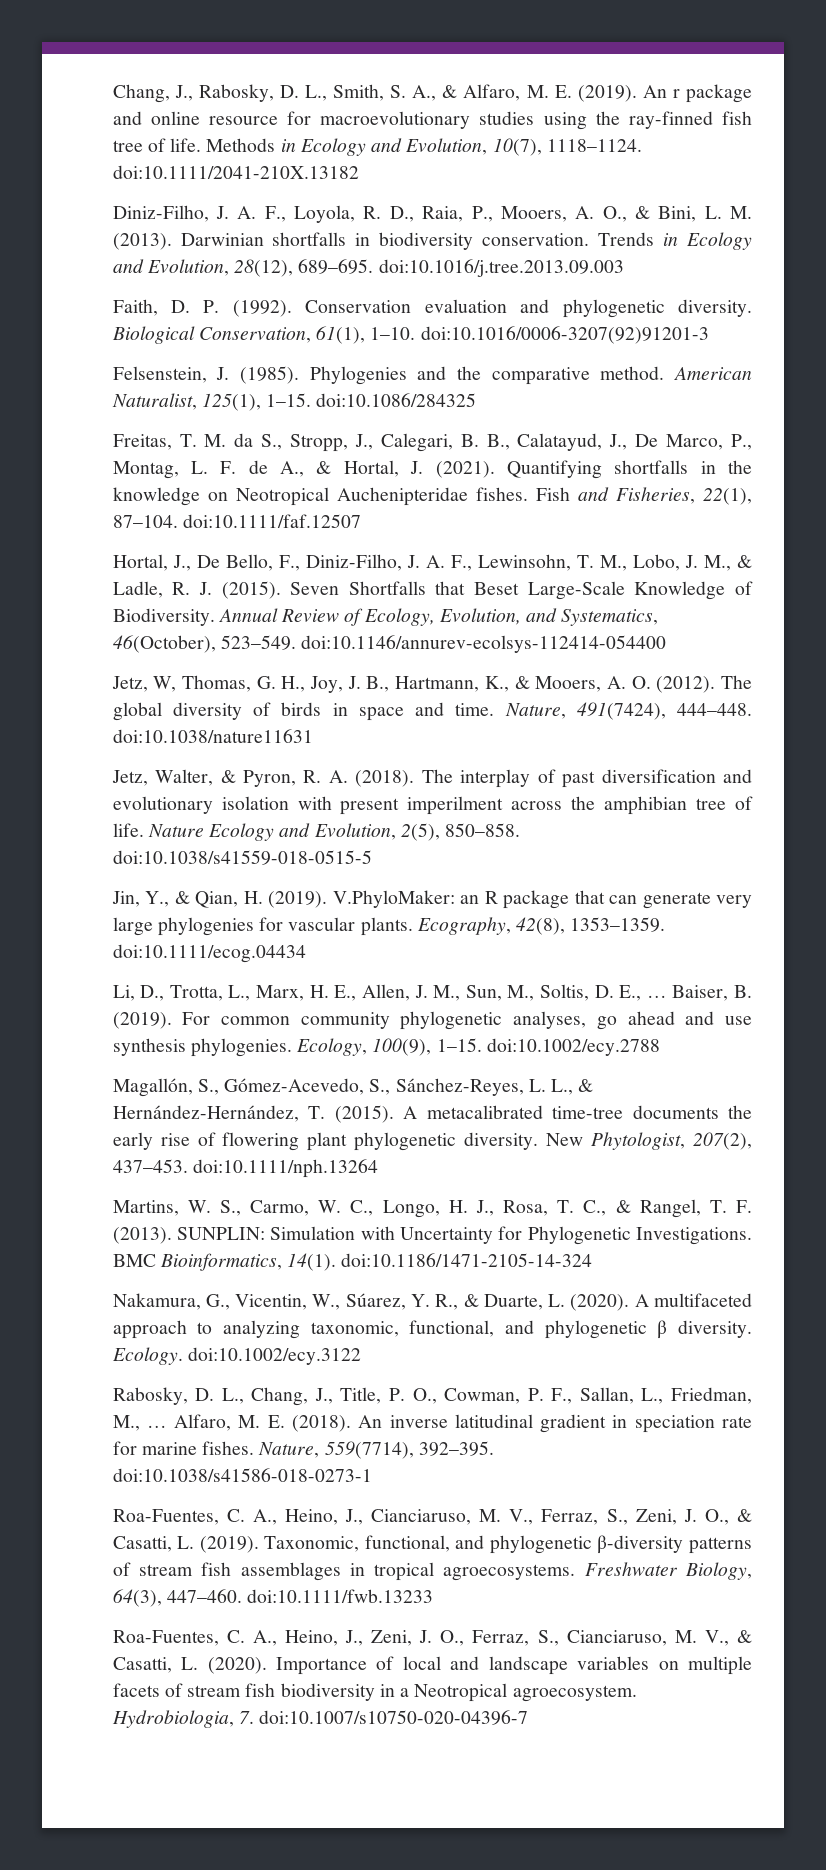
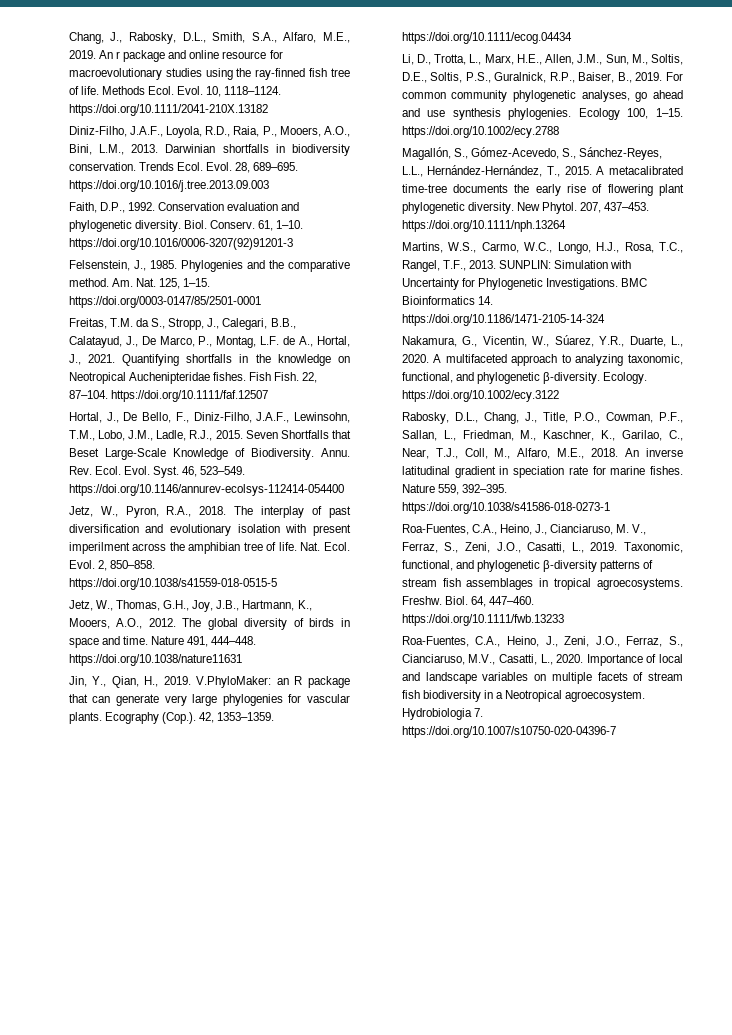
- Chang, J., Rabosky, D. L., Smith, S. A., & Alfaro, M. E. (2019).
+ Chang, J., Rabosky, D.L., Smith, S.A., Alfaro, M.E., 2019.
- Methods in Ecology and Evolution, 10(7), 1118–1124. doi:10.1111/2041-210X.13182
- Diniz-Filho, J. A. F., Loyola, R. D., Raia, P., Mooers, A. O., & Bini, L. M. (2013).
+ Methods Ecol. Evol. 10, 1118–1124. https://doi.org/10.1111/2041-210X.13182
+ Diniz-Filho, J.A.F., Loyola, R.D., Raia, P., Mooers, A.O., Bini, L.M., 2013.
- Trends in Ecology and Evolution, 28(12), 689–695. doi:10.1016/j.tree.2013.09.003
- Faith, D. P. (1992).
+ Trends Ecol. Evol. 28, 689–695. https://doi.org/10.1016/j.tree.2013.09.003
+ Faith, D.P., 1992.
- Biological Conservation, 61(1), 1–10. doi:10.1016/0006-3207(92)91201-3
+ Biol. Conserv. 61, 1–10. https://doi.org/10.1016/0006-3207(92)91201-3
- Felsenstein, J. (1985).
+ Felsenstein, J., 1985.
- American Naturalist, 125(1), 1–15. doi:10.1086/284325
+ Am. Nat. 125, 1–15. https://doi.org/0003-0147/85/2501-0001
- Freitas, T. M. da S., Stropp, J., Calegari, B. B., Calatayud, J., De Marco, P., Montag, L. F. de A., & Hortal, J. (2021).
+ Freitas, T.M. da S., Stropp, J., Calegari, B.B., Calatayud, J., De Marco, P., Montag, L.F. de A., Hortal, J., 2021.
- Fish and Fisheries, 22(1), 87–104. doi:10.1111/faf.12507
+ Fish Fish. 22, 87–104. https://doi.org/10.1111/faf.12507
- Hortal, J., De Bello, F., Diniz-Filho, J. A. F., Lewinsohn, T. M., Lobo, J. M., & Ladle, R. J. (2015).
+ Hortal, J., De Bello, F., Diniz-Filho, J.A.F., Lewinsohn, T.M., Lobo, J.M., Ladle, R.J., 2015.
- Annual Review of Ecology, Evolution, and Systematics, 46(October), 523–549. doi:10.1146/annurev-ecolsys-112414-054400
- Jetz, W, Thomas, G. H., Joy, J. B., Hartmann, K., & Mooers, A. O. (2012). The global diversity of birds in space and time. Nature, 491(7424), 444–448. doi:10.1038/nature11631
- Jetz, Walter, & Pyron, R. A. (2018).
+ Annu. Rev. Ecol. Evol. Syst. 46, 523–549. https://doi.org/10.1146/annurev-ecolsys-112414-054400
+ Jetz, W., Pyron, R.A., 2018.
- Nature Ecology and Evolution, 2(5), 850–858. doi:10.1038/s41559-018-0515-5
- Jin, Y., & Qian, H. (2019).
+ Nat. Ecol. Evol. 2, 850–858. https://doi.org/10.1038/s41559-018-0515-5
+ Jetz, W., Thomas, G.H., Joy, J.B., Hartmann, K., Mooers, A.O., 2012. The global diversity of birds in space and time. Nature 491, 444–448. https://doi.org/10.1038/nature11631
+ Jin, Y., Qian, H., 2019.
- Ecography, 42(8), 1353–1359. doi:10.1111/ecog.04434
+ Ecography (Cop.). 42, 1353–1359. https://doi.org/10.1111/ecog.04434
- Li, D., Trotta, L., Marx, H. E., Allen, J. M., Sun, M., Soltis, D. E., … Baiser, B. (2019).
+ Li, D., Trotta, L., Marx, H.E., Allen, J.M., Sun, M., Soltis, D.E., Soltis, P.S., Guralnick, R.P., Baiser, B., 2019.
- Ecology, 100(9), 1–15. doi:10.1002/ecy.2788
+ Ecology 100, 1–15. https://doi.org/10.1002/ecy.2788
- Magallón, S., Gómez-Acevedo, S., Sánchez-Reyes, L. L., & Hernández-Hernández, T. (2015).
+ Magallón, S., Gómez-Acevedo, S., Sánchez-Reyes, L.L., Hernández-Hernández, T., 2015.
- New Phytologist, 207(2), 437–453. doi:10.1111/nph.13264
- Martins, W. S., Carmo, W. C., Longo, H. J., Rosa, T. C., & Rangel, T. F. (2013).
+ New Phytol. 207, 437–453. https://doi.org/10.1111/nph.13264
+ Martins, W.S., Carmo, W.C., Longo, H.J., Rosa, T.C., Rangel, T.F., 2013.
- BMC Bioinformatics, 14(1). doi:10.1186/1471-2105-14-324
+ BMC Bioinformatics 14. https://doi.org/10.1186/1471-2105-14-324
- Nakamura, G., Vicentin, W., Súarez, Y. R., & Duarte, L. (2020).
+ Nakamura, G., Vicentin, W., Súarez, Y.R., Duarte, L., 2020.
- A multifaceted approach to analyzing taxonomic, functional, and phylogenetic β diversity. Ecology. doi:10.1002/ecy.3122
- Rabosky, D. L., Chang, J., Title, P. O., Cowman, P. F., Sallan, L., Friedman, M., … Alfaro, M. E. (2018).
+ A multifaceted approach to analyzing taxonomic, functional, and phylogenetic β‐diversity. Ecology. https://doi.org/10.1002/ecy.3122
+ Rabosky, D.L., Chang, J., Title, P.O., Cowman, P.F., Sallan, L., Friedman, M., Kaschner, K., Garilao, C., Near, T.J., Coll, M., Alfaro, M.E., 2018.
- Nature, 559(7714), 392–395. doi:10.1038/s41586-018-0273-1
- Roa-Fuentes, C. A., Heino, J., Cianciaruso, M. V., Ferraz, S., Zeni, J. O., & Casatti, L. (2019).
+ Nature 559, 392–395. https://doi.org/10.1038/s41586-018-0273-1
+ Roa-Fuentes, C.A., Heino, J., Cianciaruso, M. V., Ferraz, S., Zeni, J.O., Casatti, L., 2019.
- Freshwater Biology, 64(3), 447–460. doi:10.1111/fwb.13233
- Roa-Fuentes, C. A., Heino, J., Zeni, J. O., Ferraz, S., Cianciaruso, M. V., & Casatti, L. (2020).
+ Freshw. Biol. 64, 447–460. https://doi.org/10.1111/fwb.13233
+ Roa-Fuentes, C.A., Heino, J., Zeni, J.O., Ferraz, S., Cianciaruso, M.V., Casatti, L., 2020.
- Hydrobiologia, 7. doi:10.1007/s10750-020-04396-7
+ Hydrobiologia 7. https://doi.org/10.1007/s10750-020-04396-7

